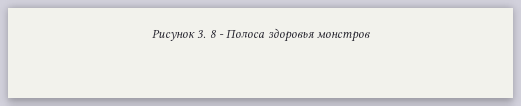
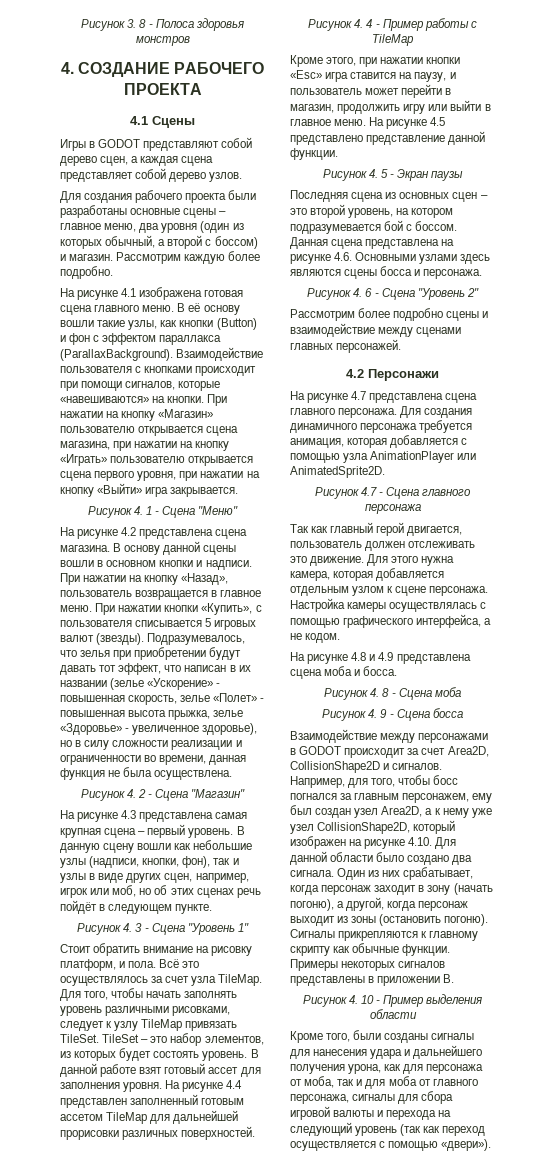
+ 4. СОЗДАНИЕ РАБОЧЕГО ПРОЕКТА
+ 4.1 Сцены
+ Игры в GODOT представляют собой дерево сцен, а каждая сцена представляет собой дерево узлов.
+ Для создания рабочего проекта были разработаны основные сцены – главное меню, два уровня (один из которых обычный, а второй с боссом) и магазин. Рассмотрим каждую более подробно.
+ На рисунке 4.1 изображена готовая сцена главного меню. В её основу вошли такие узлы, как кнопки (Button) и фон с эффектом параллакса (ParallaxBackground). Взаимодействие пользователя с кнопками происходит при помощи сигналов, которые «навешиваются» на кнопки. При нажатии на кнопку «Магазин» пользователю открывается сцена магазина, при нажатии на кнопку «Играть» пользователю открывается сцена первого уровня, при нажатии на кнопку «Выйти» игра закрывается.
+ Рисунок 4. 1 - Сцена "Меню"
+ На рисунке 4.2 представлена сцена магазина. В основу данной сцены вошли в основном кнопки и надписи. При нажатии на кнопку «Назад», пользователь возвращается в главное меню. При нажатии кнопки «Купить», с пользователя списывается 5 игровых валют (звезды). Подразумевалось, что зелья при приобретении будут давать тот эффект, что написан в их названии (зелье «Ускорение» - повышенная скорость, зелье «Полет» - повышенная высота прыжка, зелье «Здоровье» - увеличенное здоровье), но в силу сложности реализации и ограниченности во времени, данная функция не была осуществлена.
+ Рисунок 4. 2 - Сцена "Магазин"
+ На рисунке 4.3 представлена самая крупная сцена – первый уровень. В данную сцену вошли как небольшие узлы (надписи, кнопки, фон), так и узлы в виде других сцен, например, игрок или моб, но об этих сценах речь пойдёт в следующем пункте.
+ Рисунок 4. 3 - Сцена "Уровень 1"
+ Стоит обратить внимание на рисовку платформ, и пола. Всё это осуществлялось за счет узла TileMap. Для того, чтобы начать заполнять уровень различными рисовками, следует к узлу TileMap привязать TileSet. TileSet – это набор элементов, из которых будет состоять уровень. В данной работе взят готовый ассет для заполнения уровня. На рисунке 4.4 представлен заполненный готовым ассетом TileMap для дальнейшей прорисовки различных поверхностей.
+ Рисунок 4. 4 - Пример работы с TileMap
+ Кроме этого, при нажатии кнопки «Esc» игра ставится на паузу, и пользователь может перейти в магазин, продолжить игру или выйти в главное меню. На рисунке 4.5 представлено представление данной функции.
+ Рисунок 4. 5 - Экран паузы
+ Последняя сцена из основных сцен – это второй уровень, на котором подразумевается бой с боссом. Данная сцена представлена на рисунке 4.6. Основными узлами здесь являются сцены босса и персонажа.
+ Рисунок 4. 6 - Сцена "Уровень 2"
+ Рассмотрим более подробно сцены и взаимодействие между сценами главных персонажей.
+ 4.2 Персонажи
+ На рисунке 4.7 представлена сцена главного персонажа. Для создания динамичного персонажа требуется анимация, которая добавляется с помощью узла AnimationPlayer или AnimatedSprite2D.
+ Рисунок 4.7 - Сцена главного персонажа
+ Так как главный герой двигается, пользователь должен отслеживать это движение. Для этого нужна камера, которая добавляется отдельным узлом к сцене персонажа. Настройка камеры осуществлялась с помощью графического интерфейса, а не кодом.
+ На рисунке 4.8 и 4.9 представлена сцена моба и босса.
+ Рисунок 4. 8 - Сцена моба
+ Рисунок 4. 9 - Сцена босса
+ Взаимодействие между персонажами в GODOT происходит за счет Area2D, CollisionShape2D и сигналов. Например, для того, чтобы босс погнался за главным персонажем, ему был создан узел Area2D, а к нему уже узел CollisionShape2D, который изображен на рисунке 4.10. Для данной области было создано два сигнала. Один из них срабатывает, когда персонаж заходит в зону (начать погоню), а другой, когда персонаж выходит из зоны (остановить погоню). Сигналы прикрепляются к главному скрипту как обычные функции. Примеры некоторых сигналов представлены в приложении В.
+ Рисунок 4. 10 - Пример выделения области
+ Кроме того, были созданы сигналы для нанесения удара и дальнейшего получения урона, как для персонажа от моба, так и для моба от главного персонажа, сигналы для сбора игровой валюты и перехода на следующий уровень (так как переход осуществляется с помощью «двери»).

